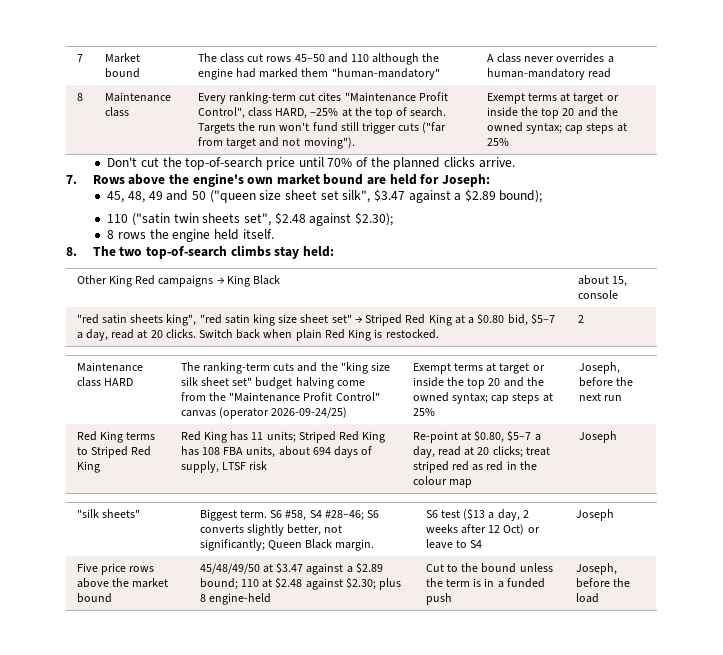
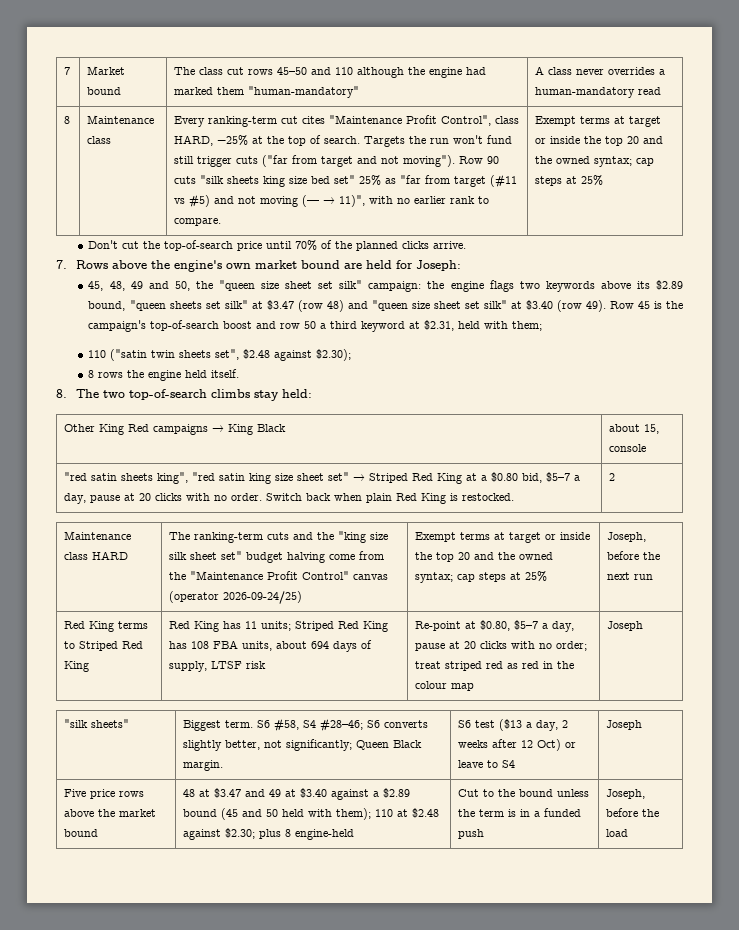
+ Row 90 cuts "silk sheets king size bed set" 25% as "far from target (#11 vs #5) and not moving (— → 11)", with no earlier rank to compare.
- 45, 48, 49 and 50 ("queen size sheet set silk", $3.47 against a $2.89 bound);
+ 45, 48, 49 and 50, the "queen size sheet set silk" campaign: the engine flags two keywords above its $2.89 bound, "queen sheets set silk" at $3.47 (row 48) and "queen size sheet set silk" at $3.40 (row 49). Row 45 is the campaign's top-of-search boost and row 50 a third keyword at $2.31, held with them;
- "red satin sheets king", "red satin king size sheet set" → Striped Red King at a $0.80 bid, $5–7 a day, read at 20 clicks. Switch back when plain Red King is restocked. | 2
+ "red satin sheets king", "red satin king size sheet set" → Striped Red King at a $0.80 bid, $5–7 a day, pause at 20 clicks with no order. Switch back when plain Red King is restocked. | 2
- Re-point at $0.80, $5–7 a day, read at 20 clicks; treat striped red as red in the colour map
+ Re-point at $0.80, $5–7 a day, pause at 20 clicks with no order; treat striped red as red in the colour map
- 45/48/49/50 at $3.47 against a $2.89 bound; 110 at $2.48 against $2.30; plus 8 engine-held
+ 48 at $3.47 and 49 at $3.40 against a $2.89 bound (45 and 50 held with them); 110 at $2.48 against $2.30; plus 8 engine-held

